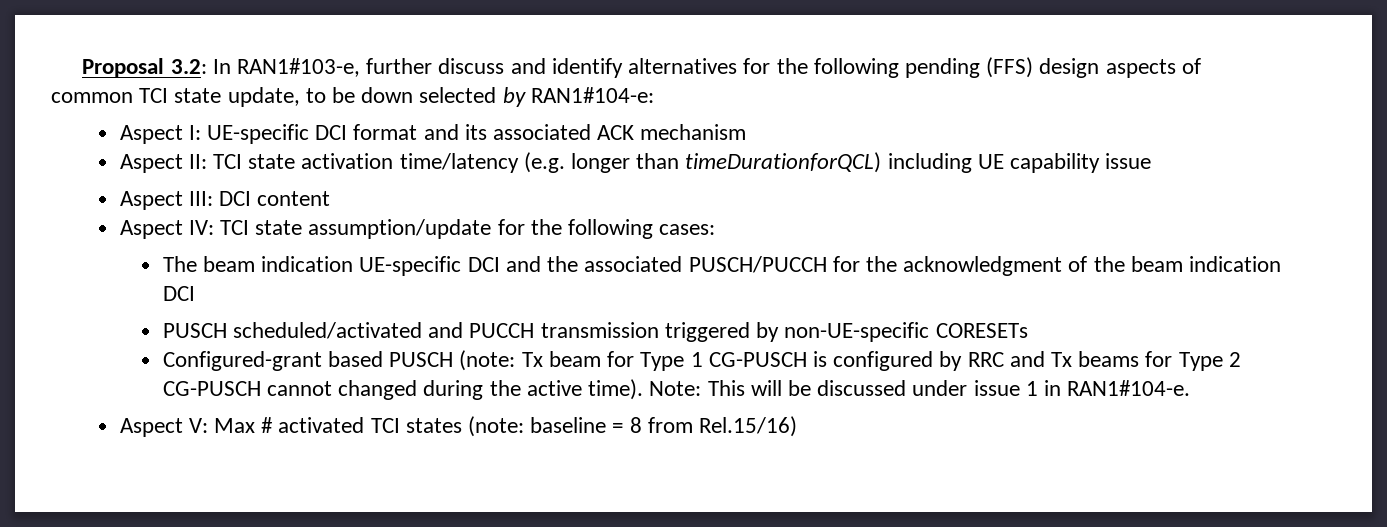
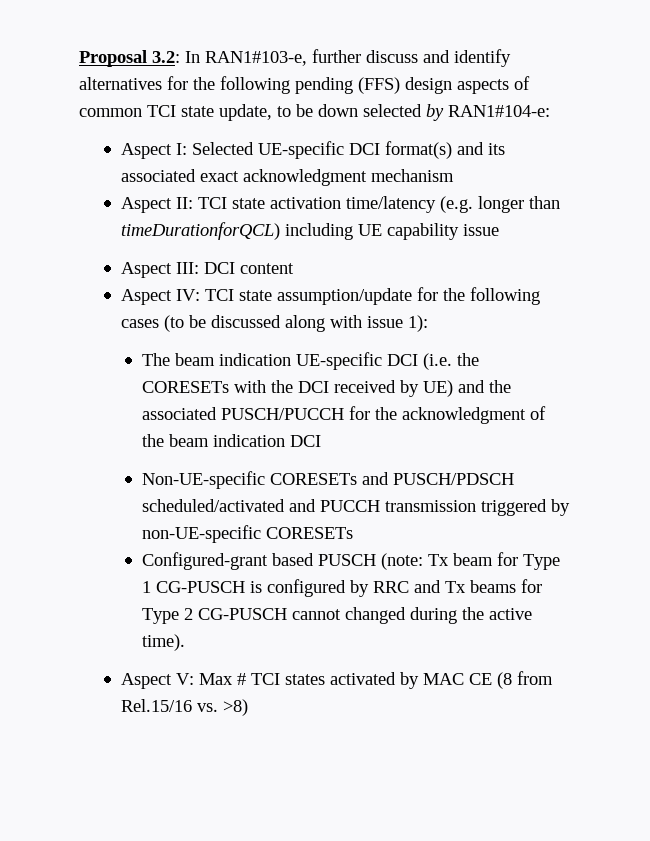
- Aspect I: UE-specific DCI format and its associated ACK mechanism
+ Aspect I: Selected UE-specific DCI format(s) and its associated exact acknowledgment mechanism
- Aspect IV: TCI state assumption/update for the following cases:
+ Aspect IV: TCI state assumption/update for the following cases (to be discussed along with issue 1):
- The beam indication UE-specific DCI and the associated PUSCH/PUCCH for the acknowledgment of the beam indication DCI
+ The beam indication UE-specific DCI (i.e. the CORESETs with the DCI received by UE) and the associated PUSCH/PUCCH for the acknowledgment of the beam indication DCI
- PUSCH scheduled/activated and PUCCH transmission triggered by non-UE-specific CORESETs
+ Non-UE-specific CORESETs and PUSCH/PDSCH scheduled/activated and PUCCH transmission triggered by non-UE-specific CORESETs
- Note: This will be discussed under issue 1 in RAN1#104-e.
- Aspect V: Max # activated TCI states (note: baseline = 8 from Rel.15/16)
+ Aspect V: Max # TCI states activated by MAC CE (8 from Rel.15/16 vs. >8)

